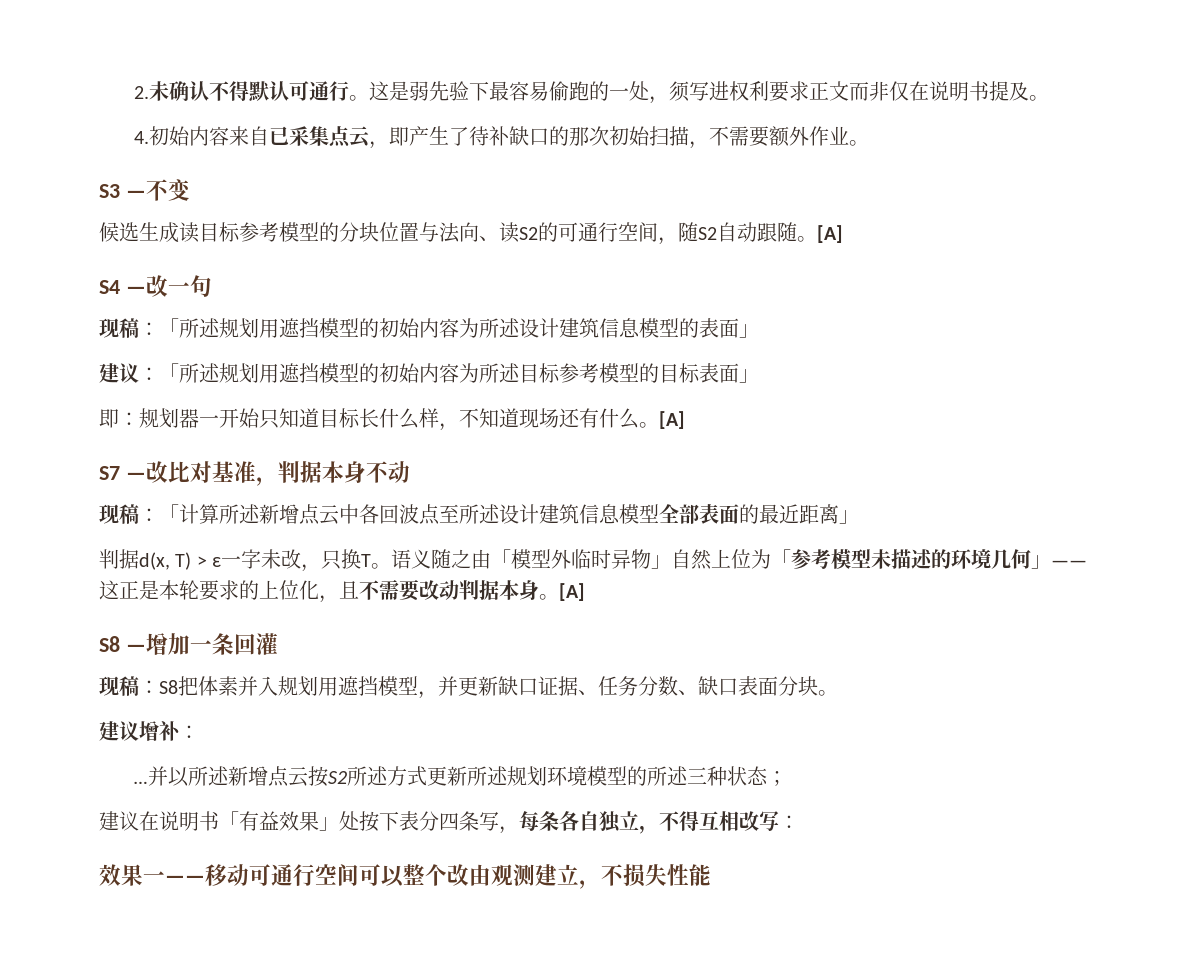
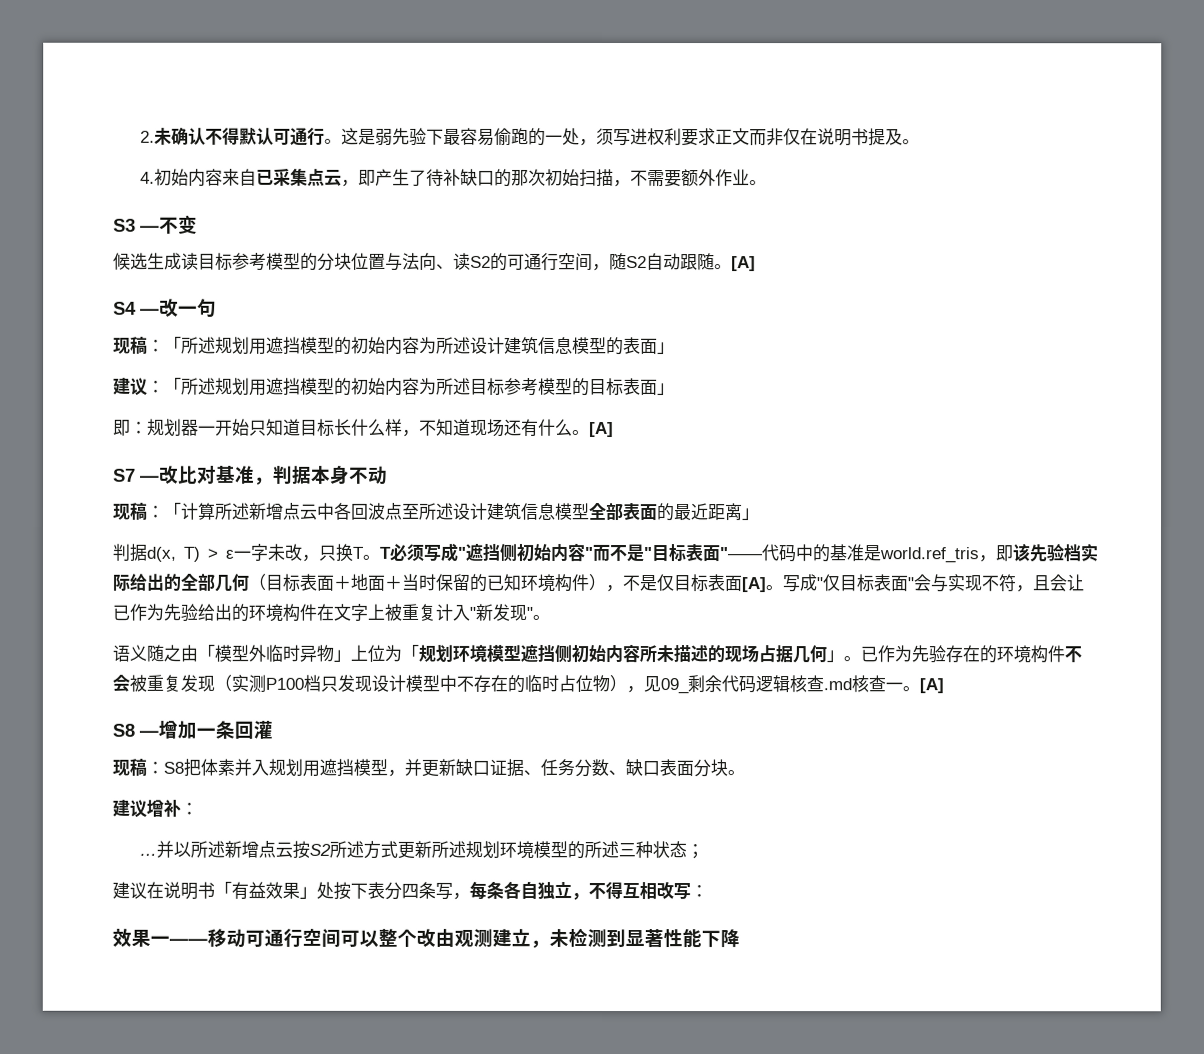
- 判据d(x, T) > ε一字未改，只换T。语义随之由「模型外临时异物」自然上位为「参考模型未描述的环境几何」——这正是本轮要求的上位化，且不需要改动判据本身。
+ 判据d(x, T) > ε一字未改，只换T。T必须写成"遮挡侧初始内容"而不是"目标表面"——代码中的基准是world.ref_tris，即该先验档实际给出的全部几何（目标表面＋地面＋当时保留的已知环境构件），不是仅目标表面[A]。写成"仅目标表面"会与实现不符，且会让已作为先验给出的环境构件在文字上被重复计入"新发现"。
+ 语义随之由「模型外临时异物」上位为「规划环境模型遮挡侧初始内容所未描述的现场占据几何」。已作为先验存在的环境构件不会被重复发现（实测P100档只发现设计模型中不存在的临时占位物），见09_剩余代码逻辑核查.md核查一。
- 效果一——移动可通行空间可以整个改由观测建立，不损失性能
+ 效果一——移动可通行空间可以整个改由观测建立，未检测到显著性能下降

